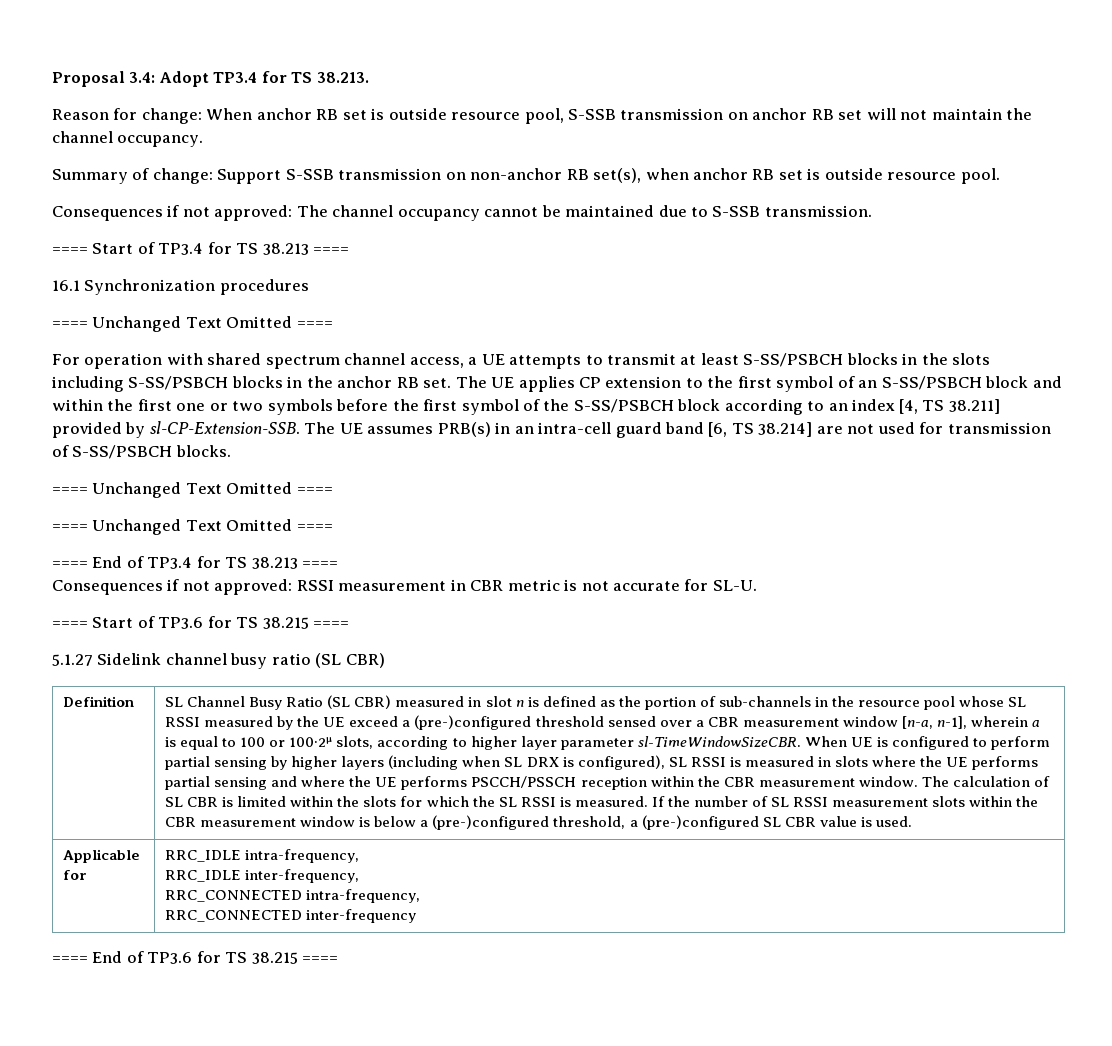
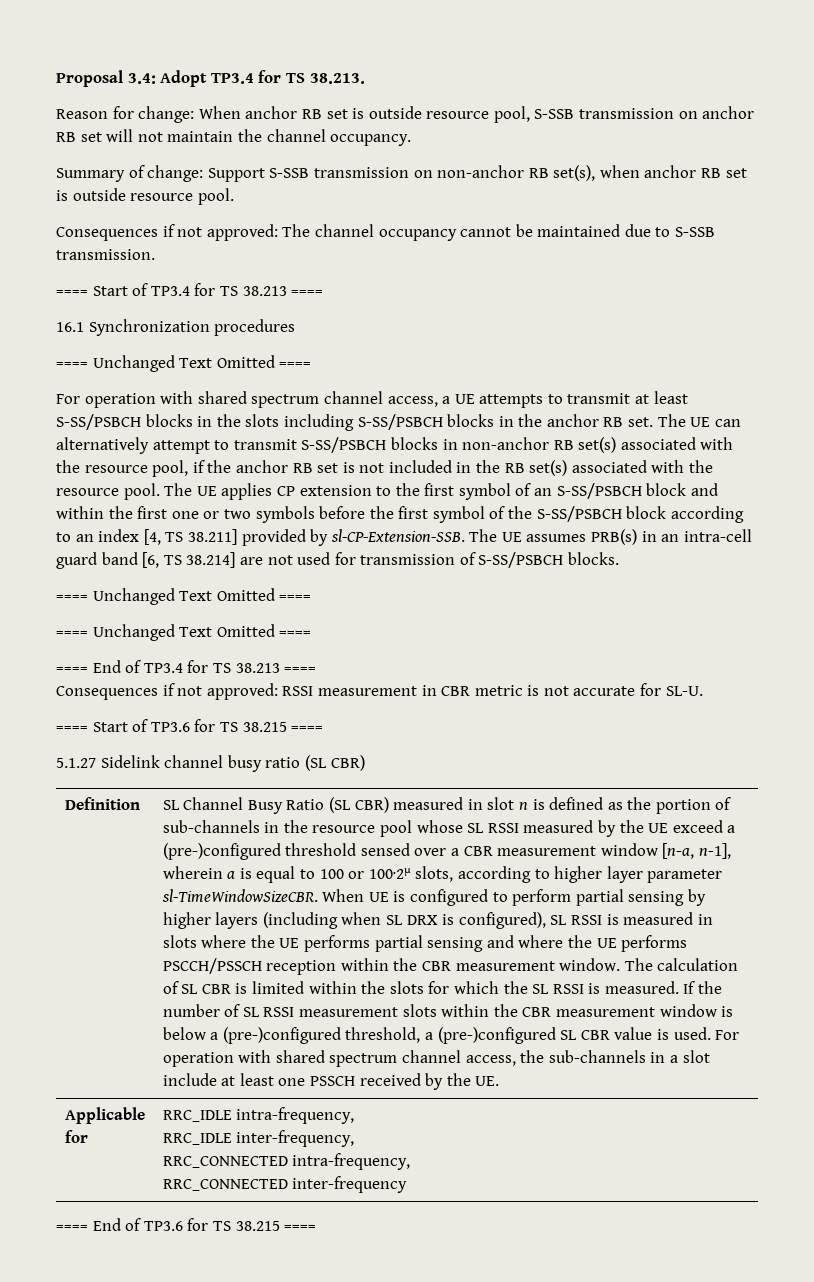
- The UE applies CP extension to the first symbol of an S-SS/PSBCH block and within the first one or two symbols before the first symbol of the S-SS/PSBCH block according to an index [4, TS 38.211] provided by sl-CP-Extension-SSB.
+ The UE can alternatively attempt to transmit S-SS/PSBCH blocks in non-anchor RB set(s) associated with the resource pool, if the anchor RB set is not included in the RB set(s) associated with the resource pool. The UE applies CP extension to the first symbol of an S-SS/PSBCH block and within the first one or two symbols before the first symbol of the S-SS/PSBCH block according to an index [4, TS 38.211] provided by sl-CP-Extension-SSB.
+ For operation with shared spectrum channel access, the sub-channels in a slot include at least one PSSCH received by the UE.

